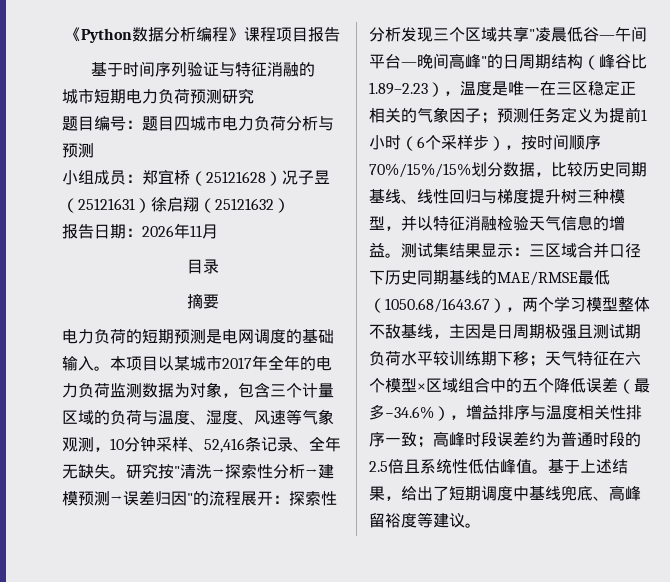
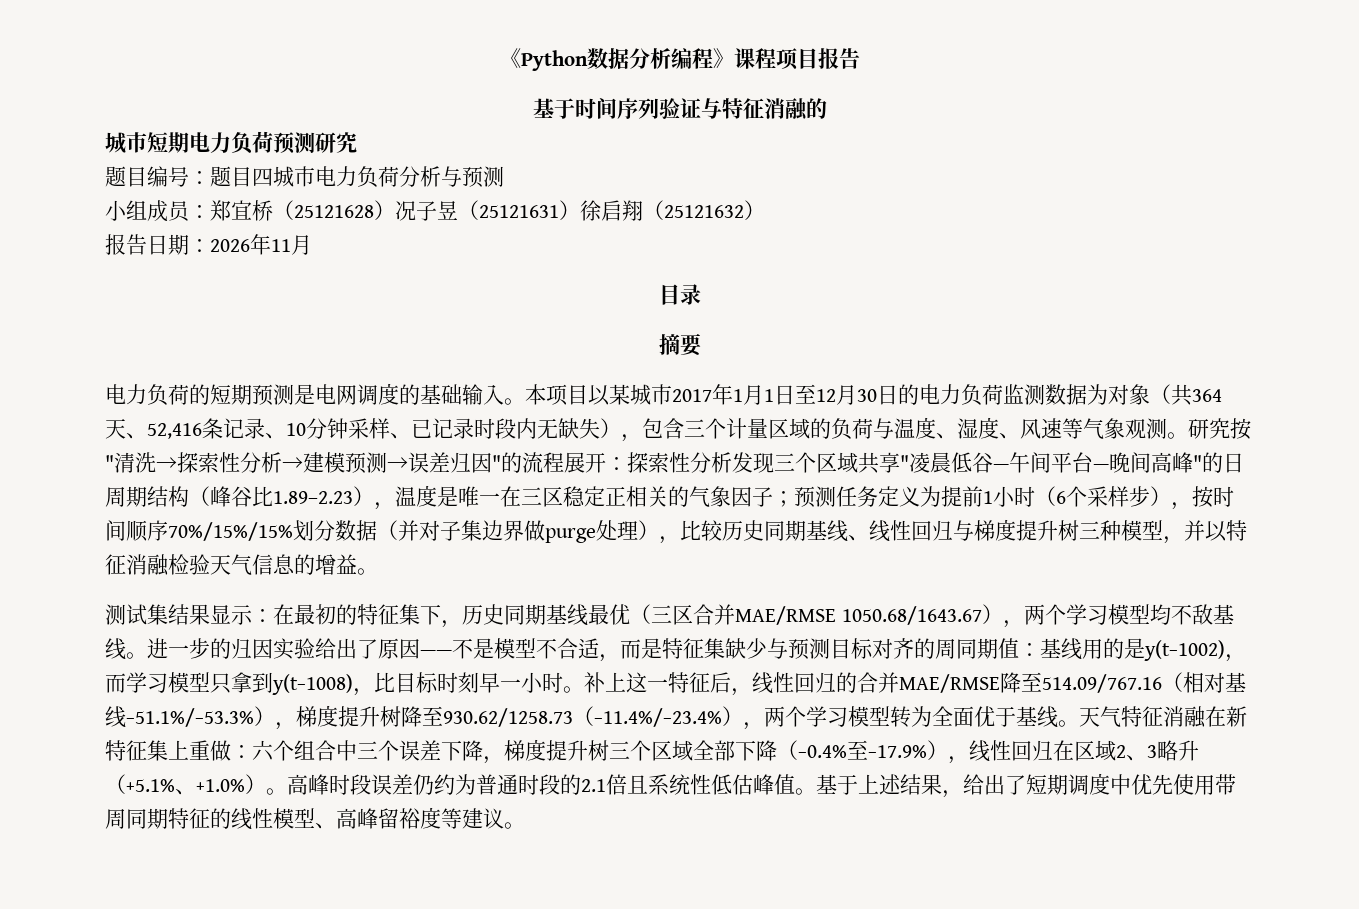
- 本项目以某城市2017年全年的电力负荷监测数据为对象，包含三个计量区域的负荷与温度、湿度、风速等气象观测，10分钟采样、52,416条记录、全年无缺失。
+ 本项目以某城市2017年1月1日至12月30日的电力负荷监测数据为对象（共364天、52,416条记录、10分钟采样、已记录时段内无缺失），包含三个计量区域的负荷与温度、湿度、风速等气象观测。
- 预测任务定义为提前1小时（6个采样步），按时间顺序70%/15%/15%划分数据，比较历史同期基线、线性回归与梯度提升树三种模型，并以特征消融检验天气信息的增益。测试集结果显示：
+ 预测任务定义为提前1小时（6个采样步），按时间顺序70%/15%/15%划分数据（并对子集边界做purge处理），比较历史同期基线、线性回归与梯度提升树三种模型，并以特征消融检验天气信息的增益。
+ 测试集结果显示：
- 三区域合并口径下历史同期基线的MAE/RMSE最低（1050.68/1643.67），两个学习模型整体不敌基线，主因是日周期极强且测试期负荷水平较训练期下移；天气特征在六个模型×区域组合中的五个降低误差（最多−34.6%），增益排序与温度相关性排序一致；
+ 在最初的特征集下，历史同期基线最优（三区合并MAE/RMSE 1050.68/1643.67），两个学习模型均不敌基线。进一步的归因实验给出了原因——不是模型不合适，而是特征集缺少与预测目标对齐的周同期值：基线用的是y(t−1002)，而学习模型只拿到y(t−1008)，比目标时刻早一小时。补上这一特征后，线性回归的合并MAE/RMSE降至514.09/767.16（相对基线−51.1%/−53.3%），梯度提升树降至930.62/1258.73（−11.4%/−23.4%），两个学习模型转为全面优于基线。天气特征消融在新特征集上重做：六个组合中三个误差下降，梯度提升树三个区域全部下降（−0.4%至−17.9%），线性回归在区域2、3略升（+5.1%、+1.0%）。
- 高峰时段误差约为普通时段的2.5倍且系统性低估峰值。
+ 高峰时段误差仍约为普通时段的2.1倍且系统性低估峰值。
- 基于上述结果，给出了短期调度中基线兜底、高峰留裕度等建议。
+ 基于上述结果，给出了短期调度中优先使用带周同期特征的线性模型、高峰留裕度等建议。

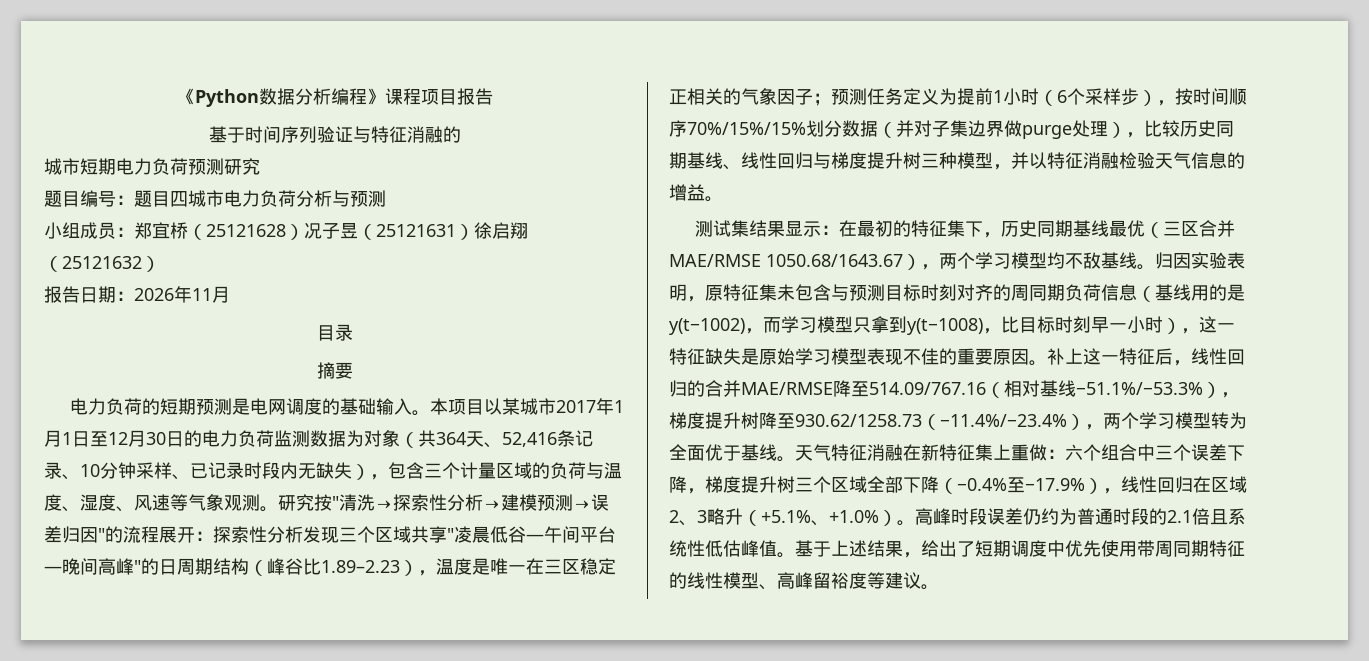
- 进一步的归因实验给出了原因——不是模型不合适，而是特征集缺少与预测目标对齐的周同期值：基线用的是y(t−1002)，而学习模型只拿到y(t−1008)，比目标时刻早一小时。
+ 归因实验表明，原特征集未包含与预测目标时刻对齐的周同期负荷信息（基线用的是y(t−1002)，而学习模型只拿到y(t−1008)，比目标时刻早一小时），这一特征缺失是原始学习模型表现不佳的重要原因。

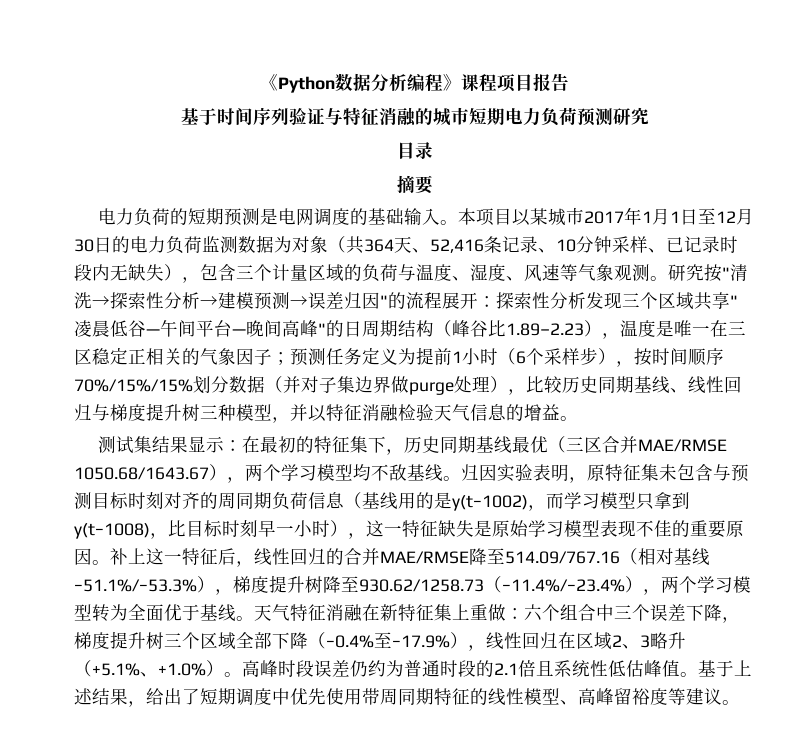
- 基于时间序列验证与特征消融的
- 城市短期电力负荷预测研究
+ 基于时间序列验证与特征消融的城市短期电力负荷预测研究
- 题目编号：题目四城市电力负荷分析与预测
- 小组成员：郑宜桥（25121628）况子昱（25121631）徐启翔（25121632）
- 报告日期：2026年11月

